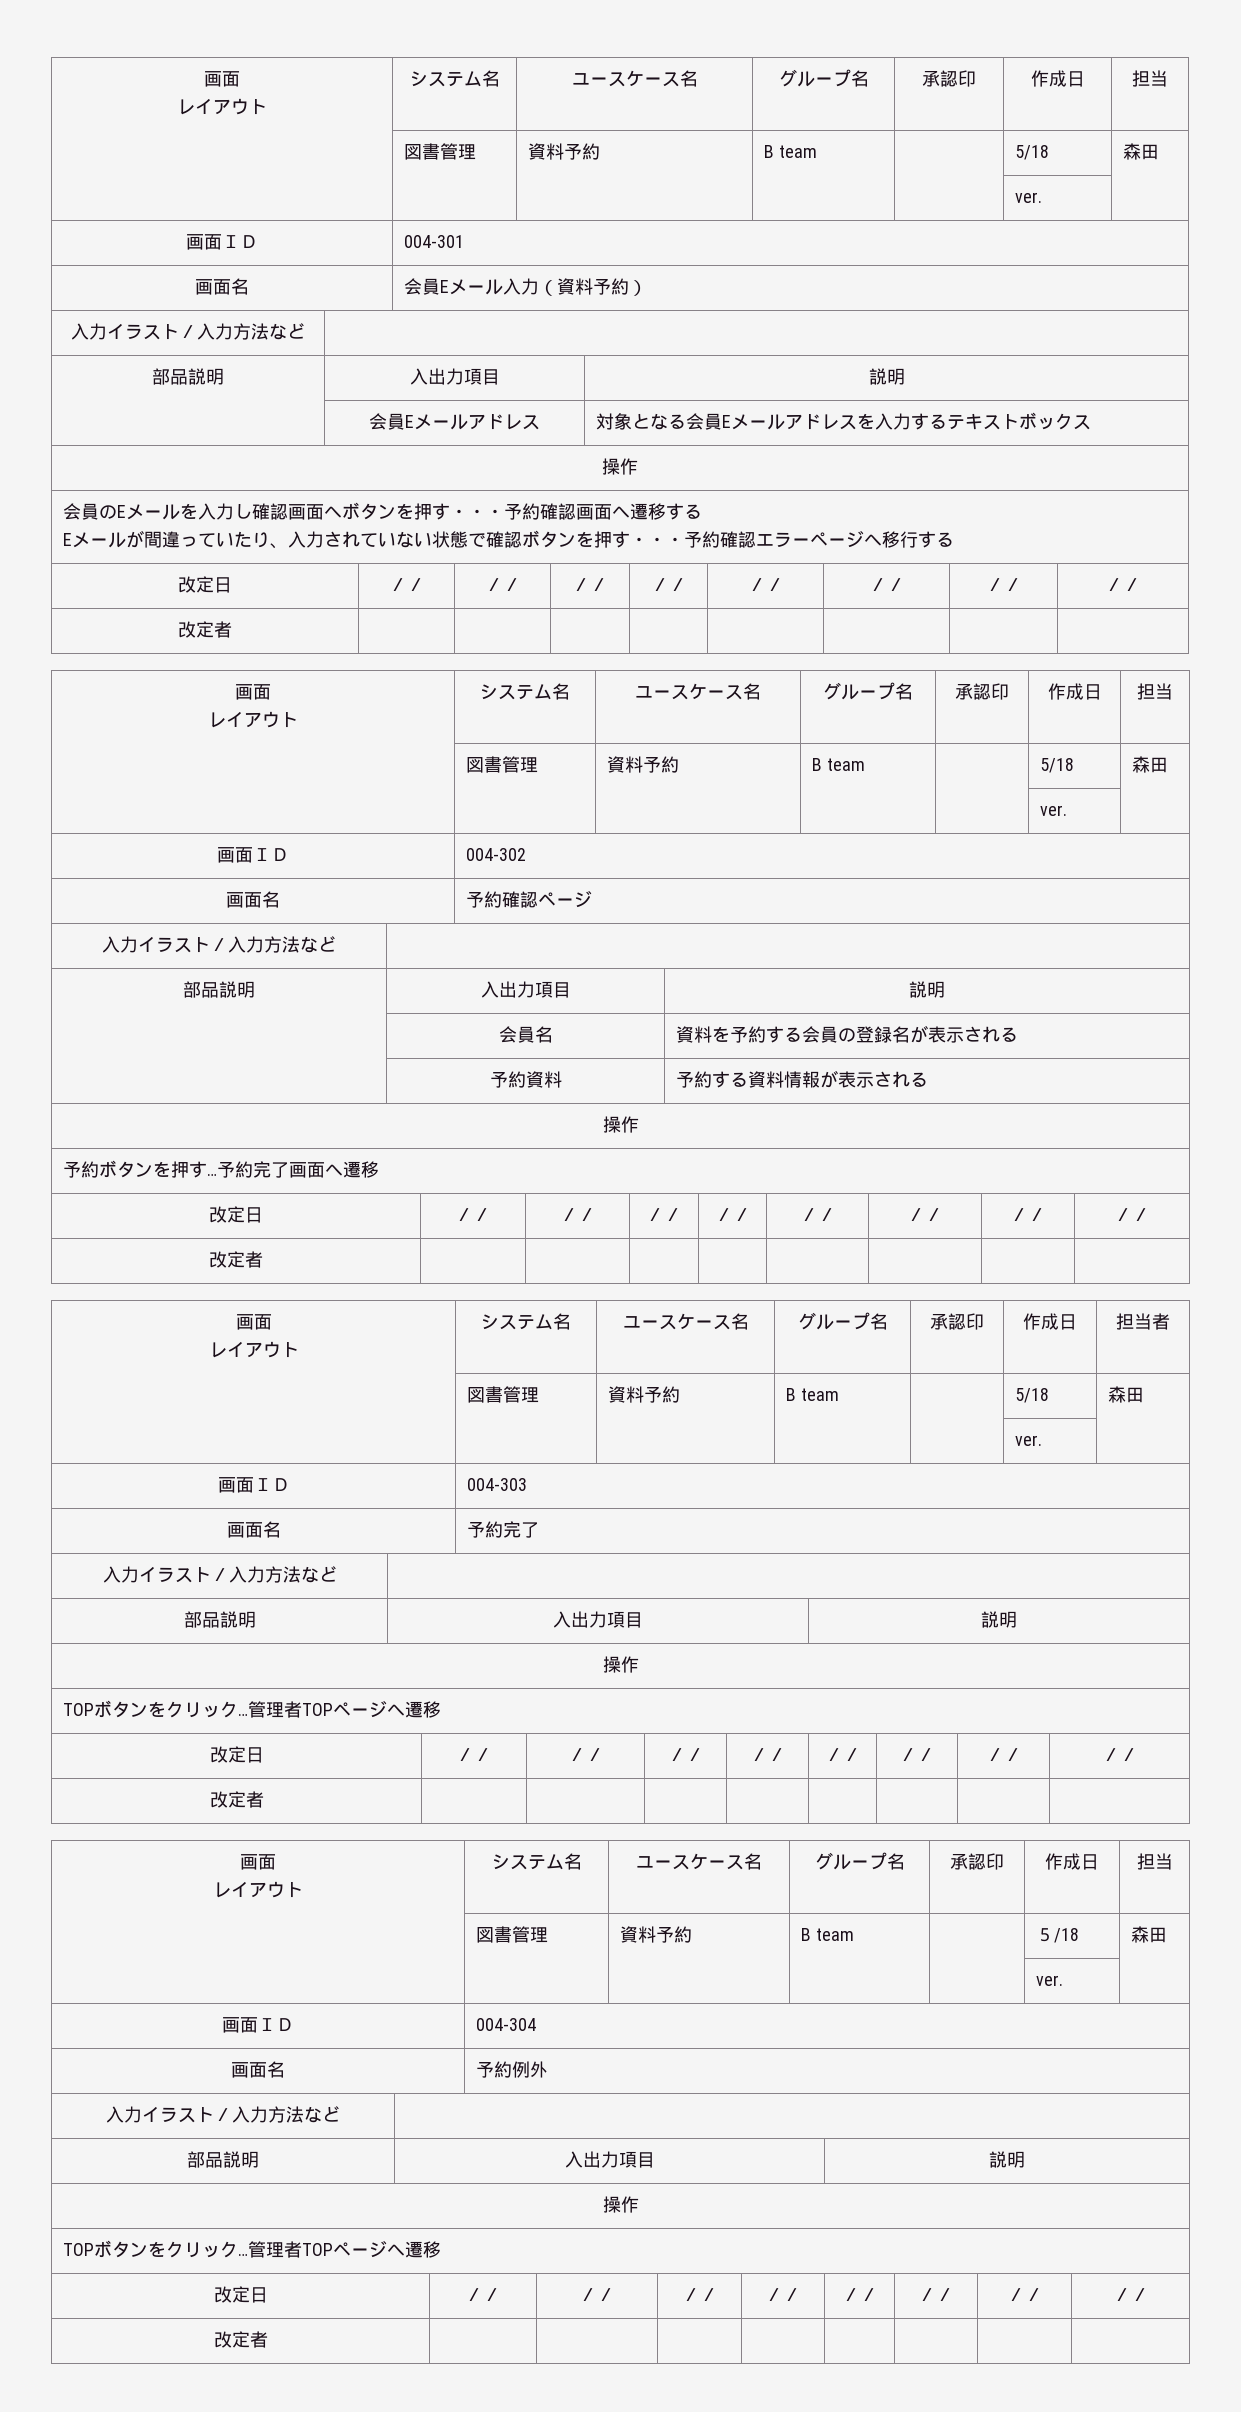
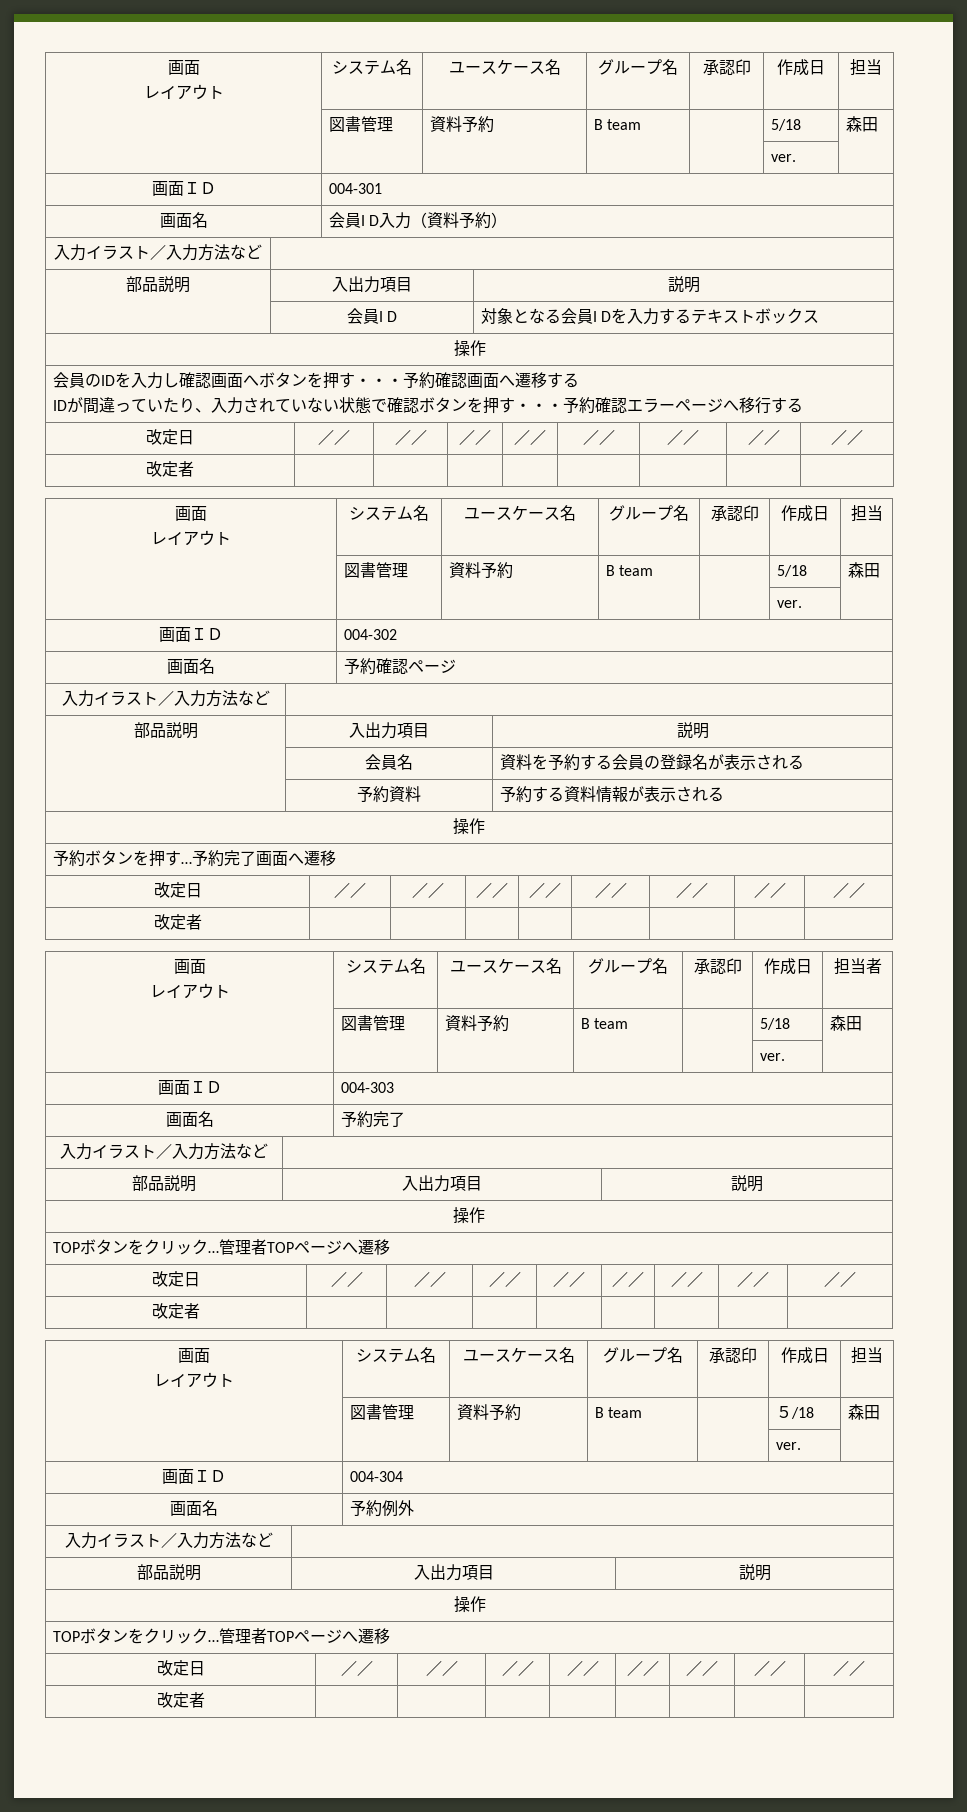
- 画面名 | 会員Eメール入力（資料予約）
+ 画面名 | 会員I D入力（資料予約）
- | 会員Eメールアドレス | 対象となる会員Eメールアドレスを入力するテキストボックス
+ | 会員I D | 対象となる会員I Dを入力するテキストボックス
- 会員のEメールを入力し確認画面へボタンを押す・・・予約確認画面へ遷移する
+ 会員のIDを入力し確認画面へボタンを押す・・・予約確認画面へ遷移する
- Eメールが間違っていたり、入力されていない状態で確認ボタンを押す・・・予約確認エラーページへ移行する
+ IDが間違っていたり、入力されていない状態で確認ボタンを押す・・・予約確認エラーページへ移行する

